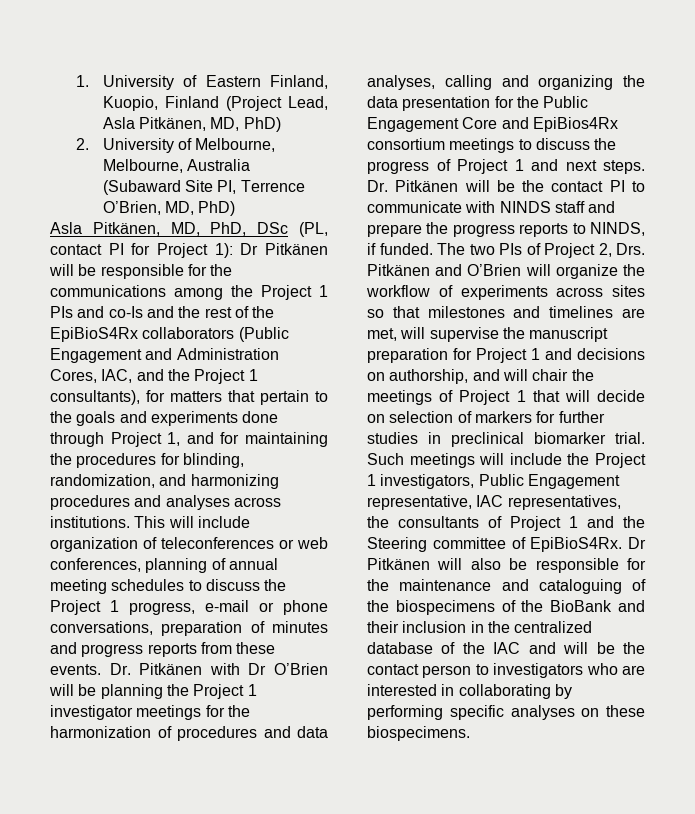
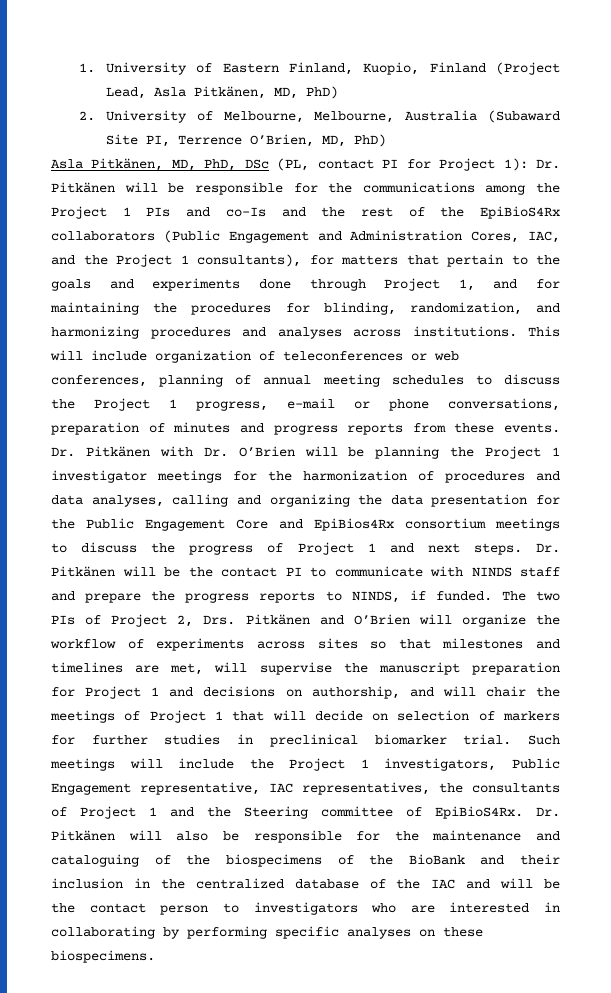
- Dr Pitkänen will be responsible for the communications among the Project 1 PIs and co-Is and the rest of the EpiBioS4Rx collaborators (Public Engagement and Administration Cores, IAC, and the Project 1 consultants), for matters that pertain to the goals and experiments done through Project 1, and for maintaining the procedures for blinding, randomization, and harmonizing procedures and analyses across institutions.
+ Dr. Pitkänen will be responsible for the communications among the Project 1 PIs and co-Is and the rest of the EpiBioS4Rx collaborators (Public Engagement and Administration Cores, IAC, and the Project 1 consultants), for matters that pertain to the goals and experiments done through Project 1, and for maintaining the procedures for blinding, randomization, and harmonizing procedures and analyses across institutions.
- Dr. Pitkänen with Dr O’Brien will be planning the Project 1 investigator meetings for the harmonization of procedures and data analyses, calling and organizing the data presentation for the Public Engagement Core and EpiBios4Rx consortium meetings to discuss the progress of Project 1 and next steps.
+ Dr. Pitkänen with Dr. O’Brien will be planning the Project 1 investigator meetings for the harmonization of procedures and data analyses, calling and organizing the data presentation for the Public Engagement Core and EpiBios4Rx consortium meetings to discuss the progress of Project 1 and next steps.
- Dr Pitkänen will also be responsible for the maintenance and cataloguing of the biospecimens of the BioBank and their inclusion in the centralized database of the IAC and will be the contact person to investigators who are interested in collaborating by performing specific analyses on these biospecimens.
+ Dr. Pitkänen will also be responsible for the maintenance and cataloguing of the biospecimens of the BioBank and their inclusion in the centralized database of the IAC and will be the contact person to investigators who are interested in collaborating by performing specific analyses on these biospecimens.

